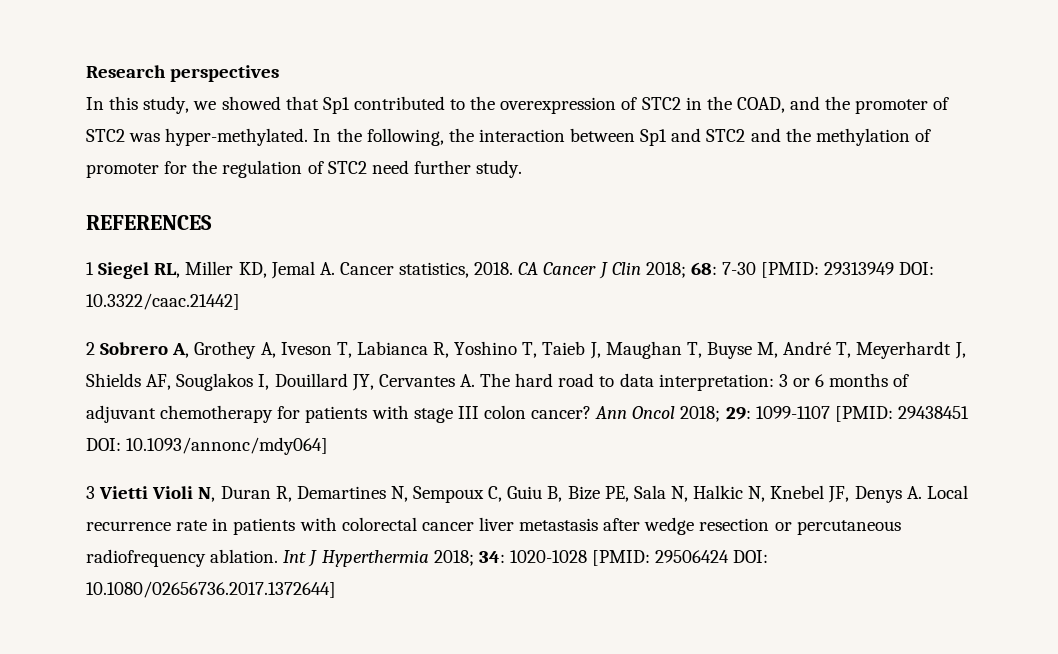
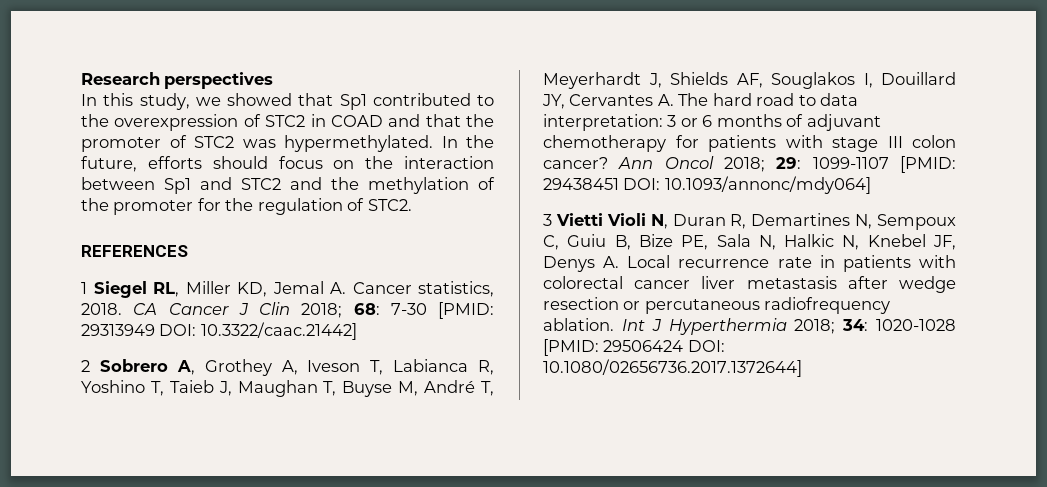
- In this study, we showed that Sp1 contributed to the overexpression of STC2 in the COAD, and the promoter of STC2 was hyper-methylated.
+ In this study, we showed that Sp1 contributed to the overexpression of STC2 in COAD and that the promoter of STC2 was hypermethylated.
- In the following, the interaction between Sp1 and STC2 and the methylation of promoter for the regulation of STC2 need further study.
+ In the future, efforts should focus on the interaction between Sp1 and STC2 and the methylation of the promoter for the regulation of STC2.

